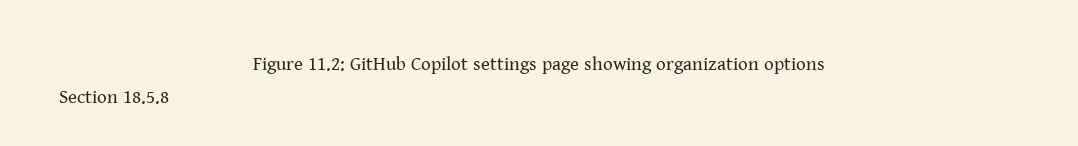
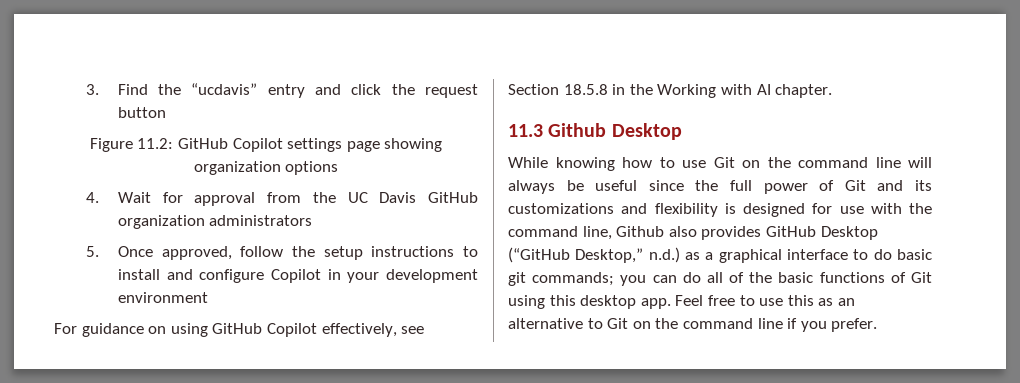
+ 3. Find the “ucdavis” entry and click the request button
- Section 18.5.8
+ 4. Wait for approval from the UC Davis GitHub organization administrators
+ 5. Once approved, follow the setup instructions to install and configure Copilot in your development environment
+ For guidance on using GitHub Copilot effectively, see Section 18.5.8 in the Working with AI chapter.
+ 11.3 Github Desktop
+ While knowing how to use Git on the command line will always be useful since the full power of Git and its customizations and flexibility is designed for use with the command line, Github also provides GitHub Desktop (“GitHub Desktop,” n.d.) as a graphical interface to do basic git commands; you can do all of the basic functions of Git using this desktop app. Feel free to use this as an alternative to Git on the command line if you prefer.

